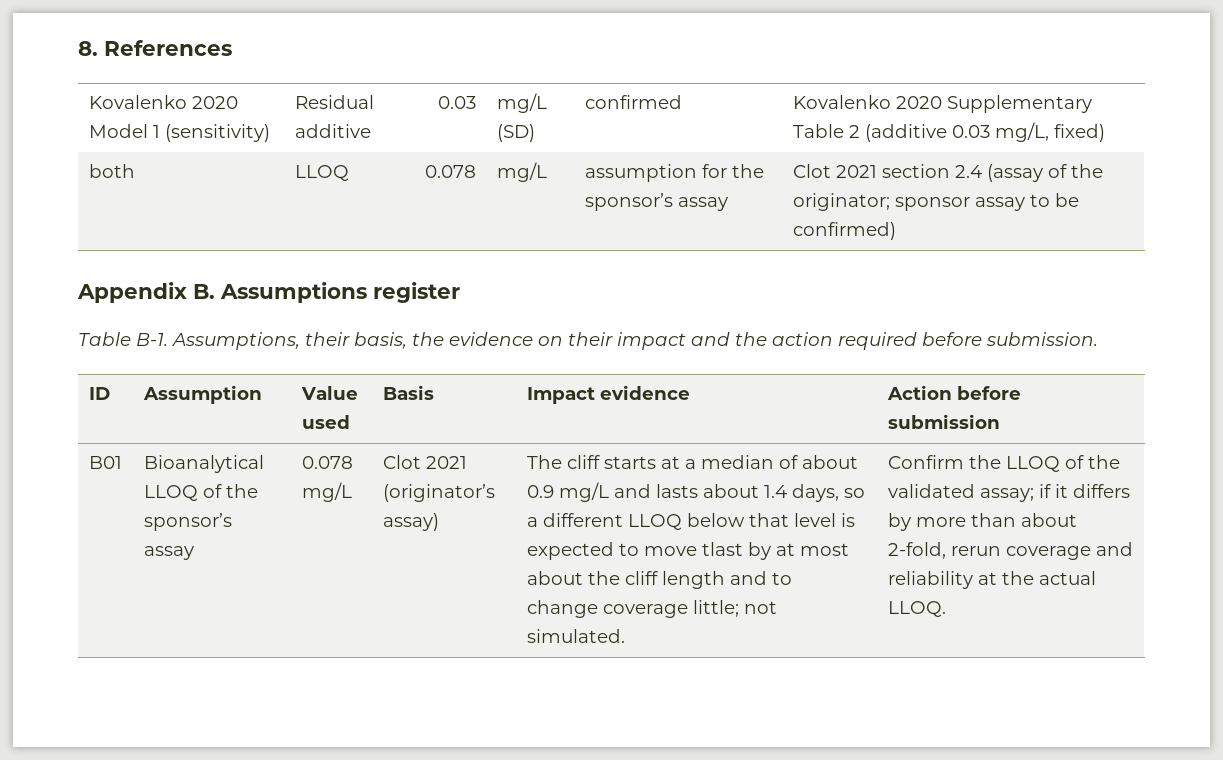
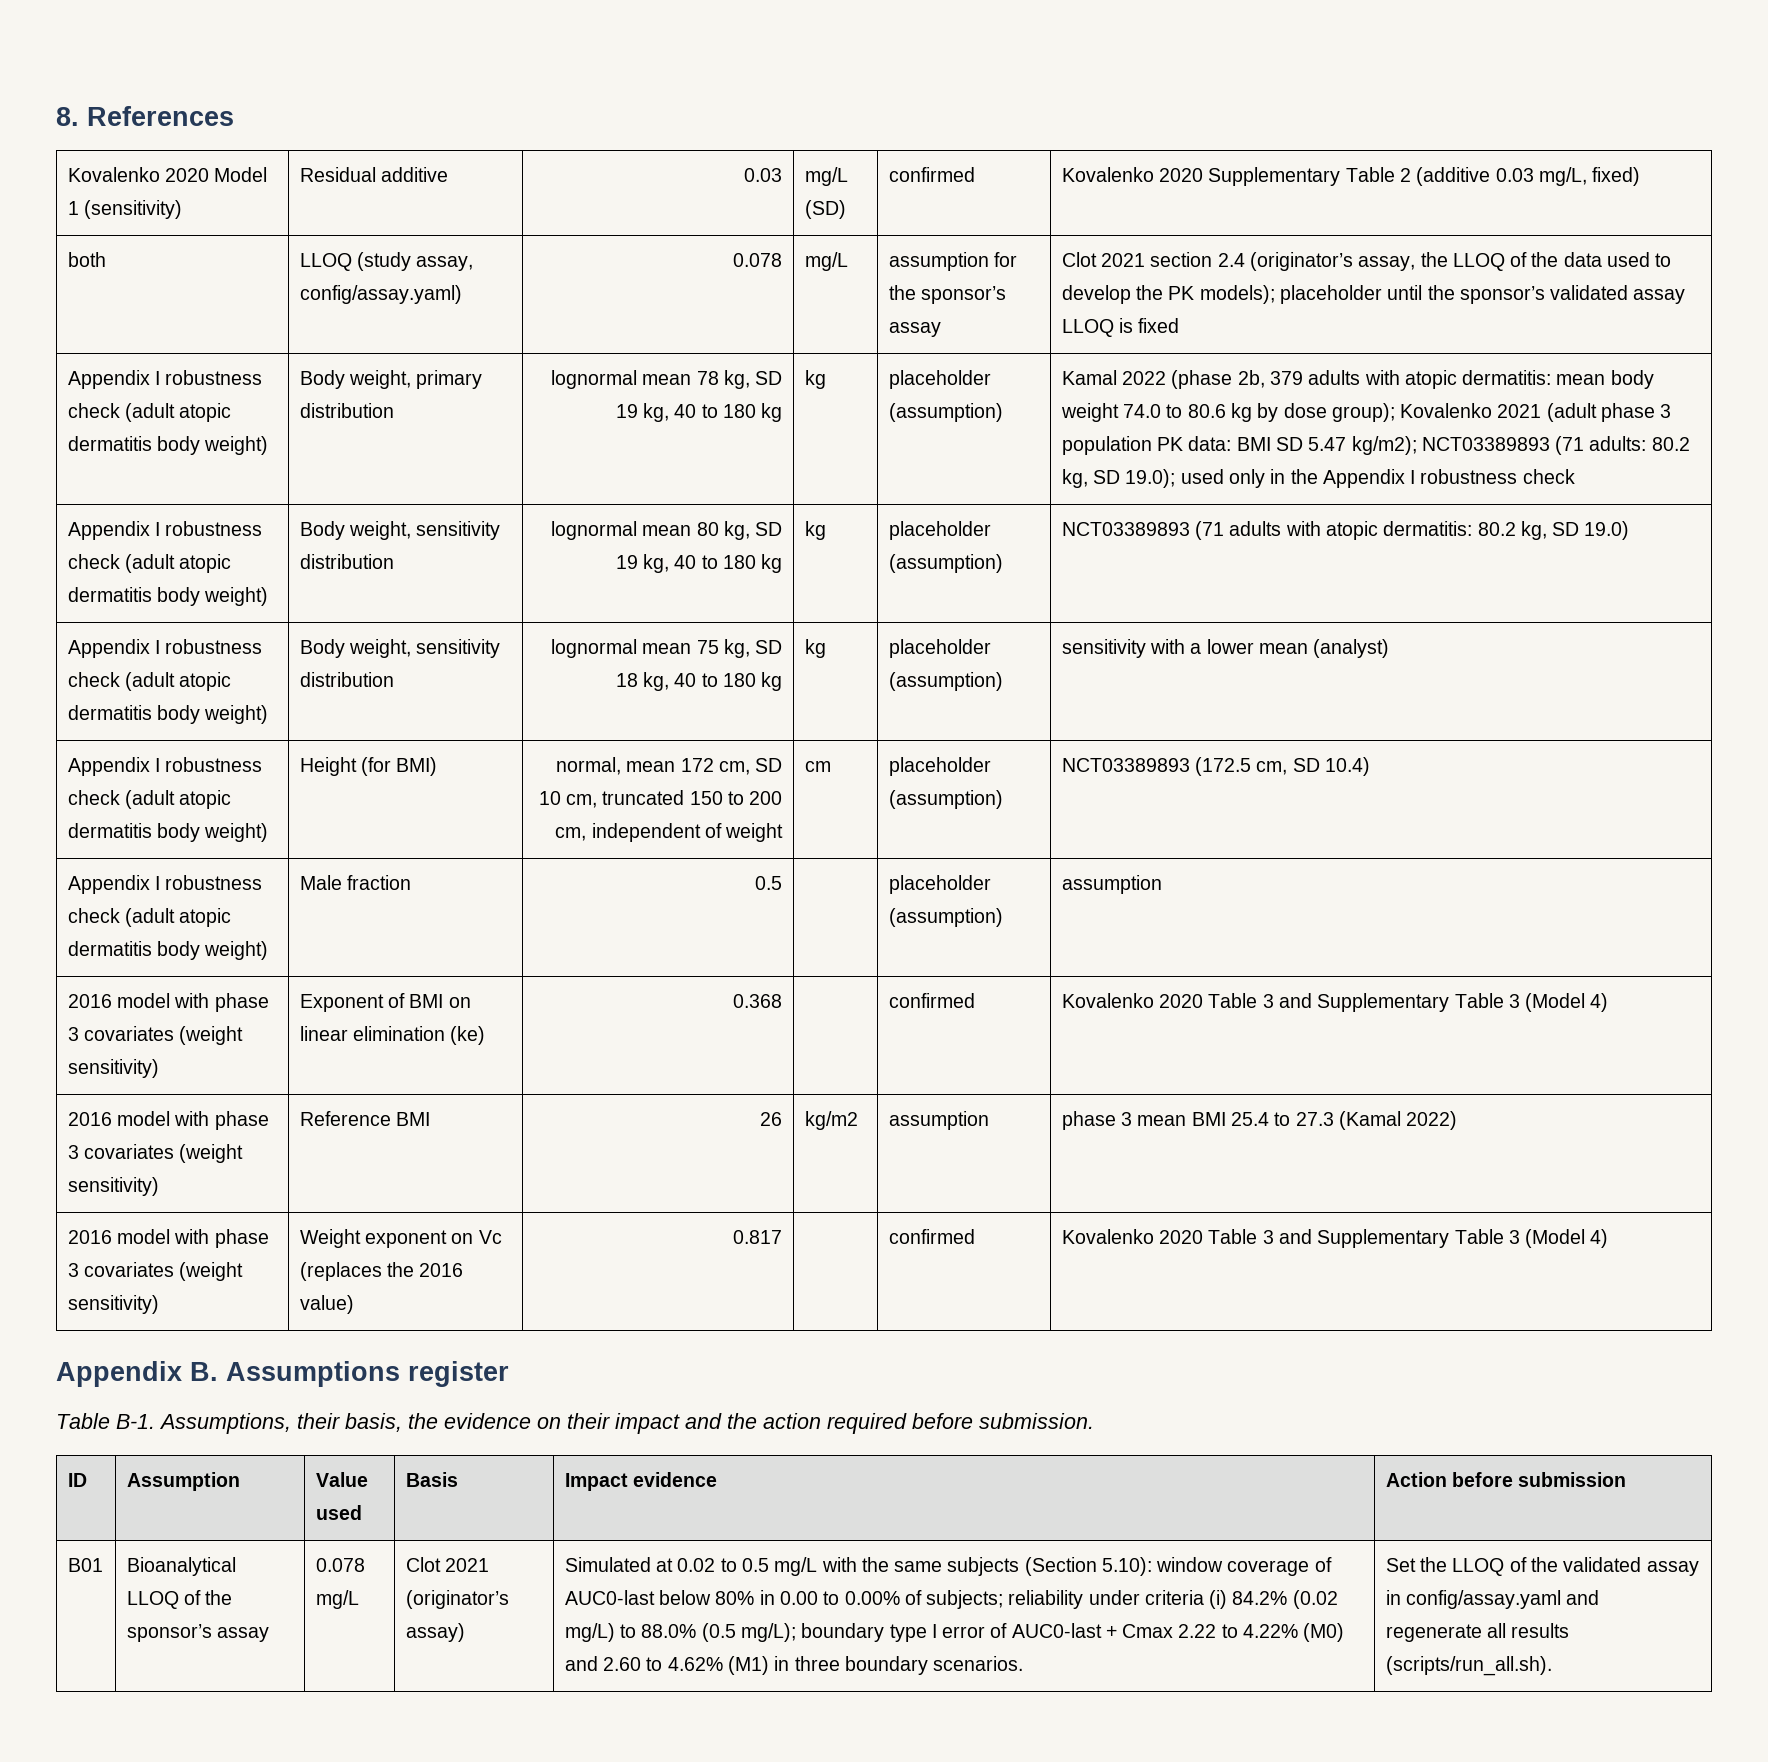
- both | LLOQ | 0.078 | mg/L | assumption for the sponsor’s assay | Clot 2021 section 2.4 (assay of the originator; sponsor assay to be confirmed)
+ both | LLOQ (study assay, config/assay.yaml) | 0.078 | mg/L | assumption for the sponsor’s assay | Clot 2021 section 2.4 (originator’s assay, the LLOQ of the data used to develop the PK models); placeholder until the sponsor’s validated assay LLOQ is fixed
+ Appendix I robustness check (adult atopic dermatitis body weight) | Body weight, primary distribution | lognormal mean 78 kg, SD 19 kg, 40 to 180 kg | kg | placeholder (assumption) | Kamal 2022 (phase 2b, 379 adults with atopic dermatitis: mean body weight 74.0 to 80.6 kg by dose group); Kovalenko 2021 (adult phase 3 population PK data: BMI SD 5.47 kg/m2); NCT03389893 (71 adults: 80.2 kg, SD 19.0); used only in the Appendix I robustness check
+ Appendix I robustness check (adult atopic dermatitis body weight) | Body weight, sensitivity distribution | lognormal mean 80 kg, SD 19 kg, 40 to 180 kg | kg | placeholder (assumption) | NCT03389893 (71 adults with atopic dermatitis: 80.2 kg, SD 19.0)
+ Appendix I robustness check (adult atopic dermatitis body weight) | Body weight, sensitivity distribution | lognormal mean 75 kg, SD 18 kg, 40 to 180 kg | kg | placeholder (assumption) | sensitivity with a lower mean (analyst)
+ Appendix I robustness check (adult atopic dermatitis body weight) | Height (for BMI) | normal, mean 172 cm, SD 10 cm, truncated 150 to 200 cm, independent of weight | cm | placeholder (assumption) | NCT03389893 (172.5 cm, SD 10.4)
+ Appendix I robustness check (adult atopic dermatitis body weight) | Male fraction | 0.5 | | placeholder (assumption) | assumption
+ 2016 model with phase 3 covariates (weight sensitivity) | Exponent of BMI on linear elimination (ke) | 0.368 | | confirmed | Kovalenko 2020 Table 3 and Supplementary Table 3 (Model 4)
+ 2016 model with phase 3 covariates (weight sensitivity) | Reference BMI | 26 | kg/m2 | assumption | phase 3 mean BMI 25.4 to 27.3 (Kamal 2022)
+ 2016 model with phase 3 covariates (weight sensitivity) | Weight exponent on Vc (replaces the 2016 value) | 0.817 | | confirmed | Kovalenko 2020 Table 3 and Supplementary Table 3 (Model 4)
- The cliff starts at a median of about 0.9 mg/L and lasts about 1.4 days, so a different LLOQ below that level is expected to move tlast by at most about the cliff length and to change coverage little; not simulated. | Confirm the LLOQ of the validated assay; if it differs by more than about 2-fold, rerun coverage and reliability at the actual LLOQ.
+ Simulated at 0.02 to 0.5 mg/L with the same subjects (Section 5.10): window coverage of AUC0-last below 80% in 0.00 to 0.00% of subjects; reliability under criteria (i) 84.2% (0.02 mg/L) to 88.0% (0.5 mg/L); boundary type I error of AUC0-last + Cmax 2.22 to 4.22% (M0) and 2.60 to 4.62% (M1) in three boundary scenarios. | Set the LLOQ of the validated assay in config/assay.yaml and regenerate all results (scripts/run_all.sh).

